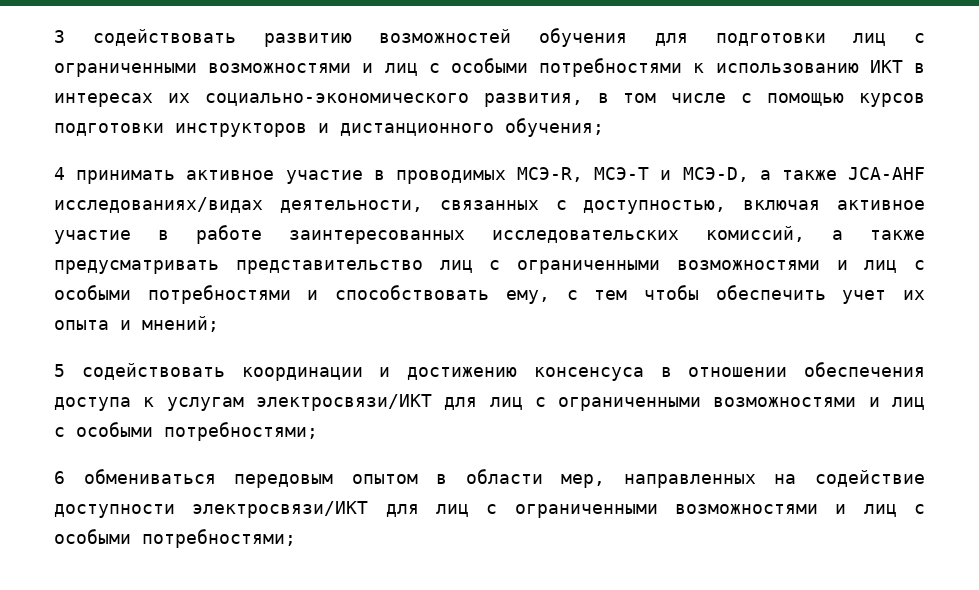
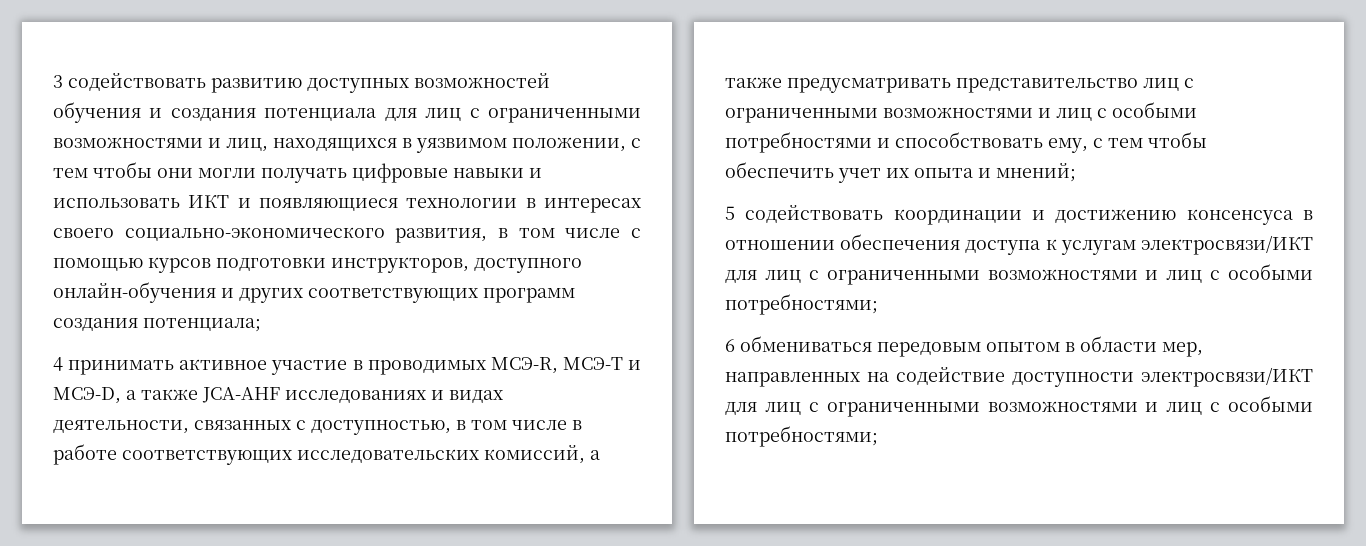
- 3 содействовать развитию возможностей обучения для подготовки лиц с ограниченными возможностями и лиц с особыми потребностями к использованию ИКТ в интересах их социально-экономического развития, в том числе с помощью курсов подготовки инструкторов и дистанционного обучения;
+ 3 содействовать развитию доступных возможностей обучения и создания потенциала для лиц с ограниченными возможностями и лиц, находящихся в уязвимом положении, с тем чтобы они могли получать цифровые навыки и использовать ИКТ и появляющиеся технологии в интересах своего социально-экономического развития, в том числе с помощью курсов подготовки инструкторов, доступного онлайн-обучения и других соответствующих программ создания потенциала;
- 4 принимать активное участие в проводимых МСЭ-R, МСЭ-T и МСЭ-D, а также JCA-AHF исследованиях/видах деятельности, связанных с доступностью, включая активное участие в работе заинтересованных исследовательских комиссий, а также предусматривать представительство лиц с ограниченными возможностями и лиц с особыми потребностями и способствовать ему, с тем чтобы обеспечить учет их опыта и мнений;
+ 4 принимать активное участие в проводимых МСЭ-R, МСЭ-T и МСЭ-D, а также JCA-AHF исследованиях и видах деятельности, связанных с доступностью, в том числе в работе соответствующих исследовательских комиссий, а также предусматривать представительство лиц с ограниченными возможностями и лиц с особыми потребностями и способствовать ему, с тем чтобы обеспечить учет их опыта и мнений;

